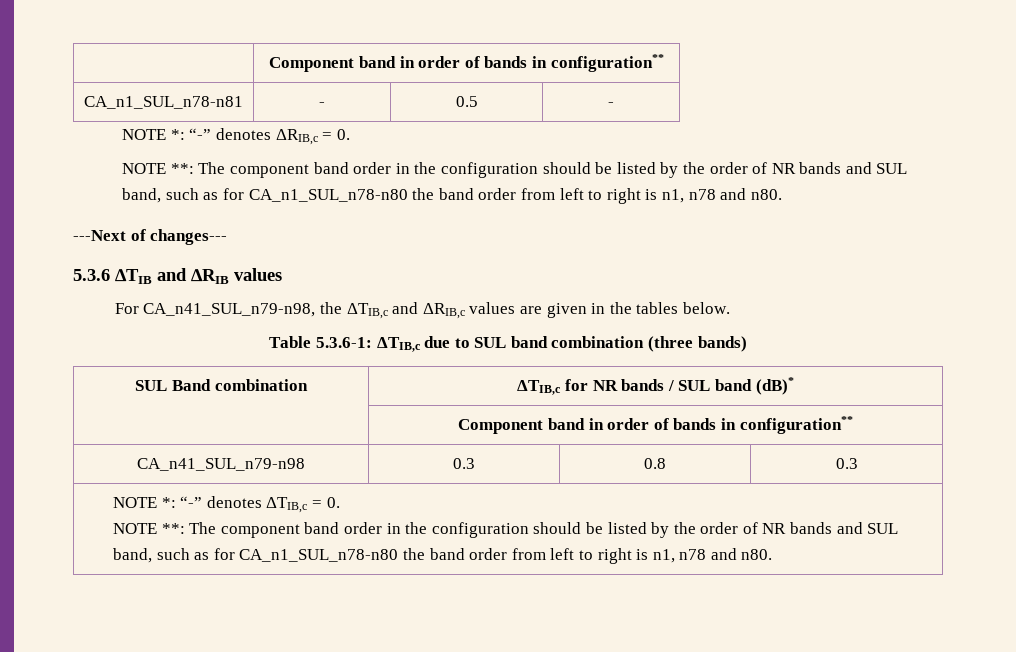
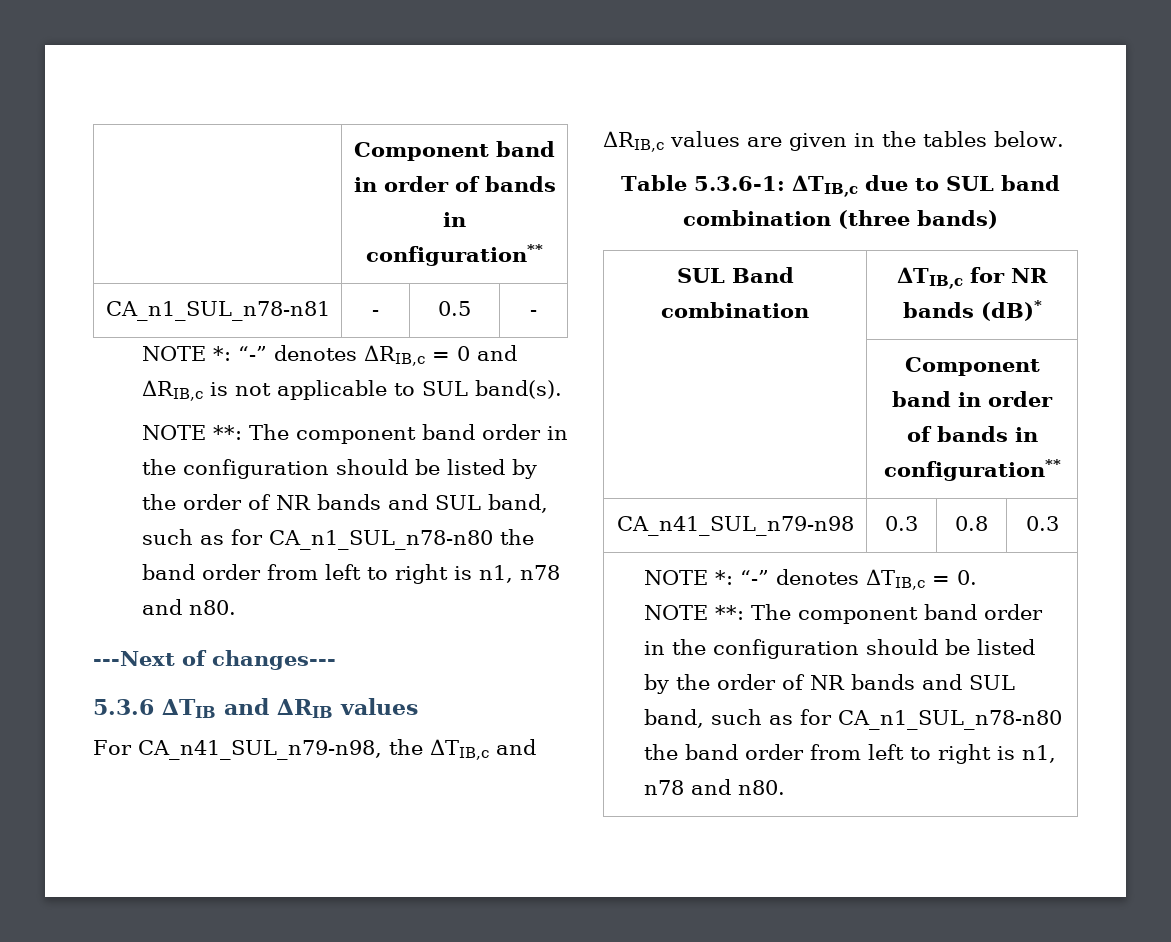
- NOTE *: “-” denotes ΔRIB,c = 0.
+ NOTE *: “-” denotes ΔRIB,c = 0 and ΔRIB,c is not applicable to SUL band(s).
- SUL Band combination | ΔTIB,c for NR bands / SUL band (dB)*
+ SUL Band combination | ΔTIB,c for NR bands (dB)*

